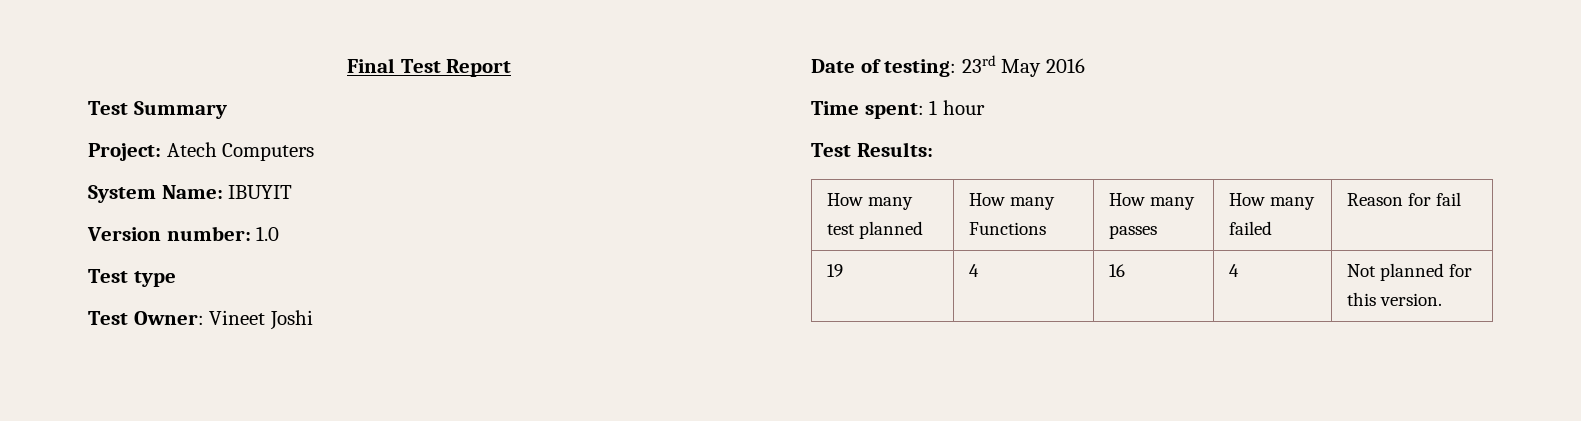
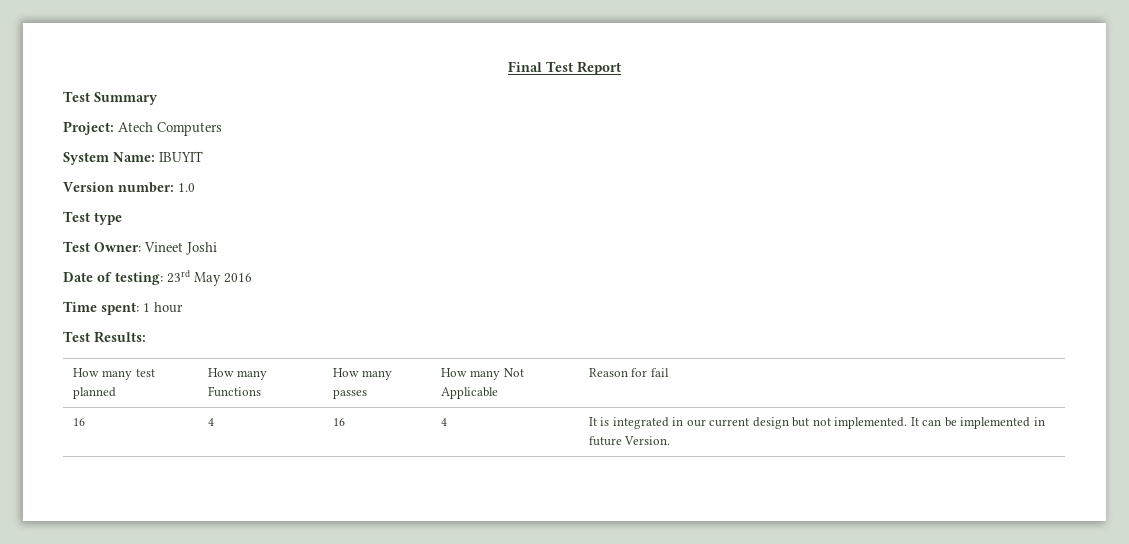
- How many test planned | How many Functions | How many passes | How many failed | Reason for fail
+ How many test planned | How many Functions | How many passes | How many Not Applicable | Reason for fail
- 19 | 4 | 16 | 4 | Not planned for this version.
+ 16 | 4 | 16 | 4 | It is integrated in our current design but not implemented. It can be implemented in future Version.

